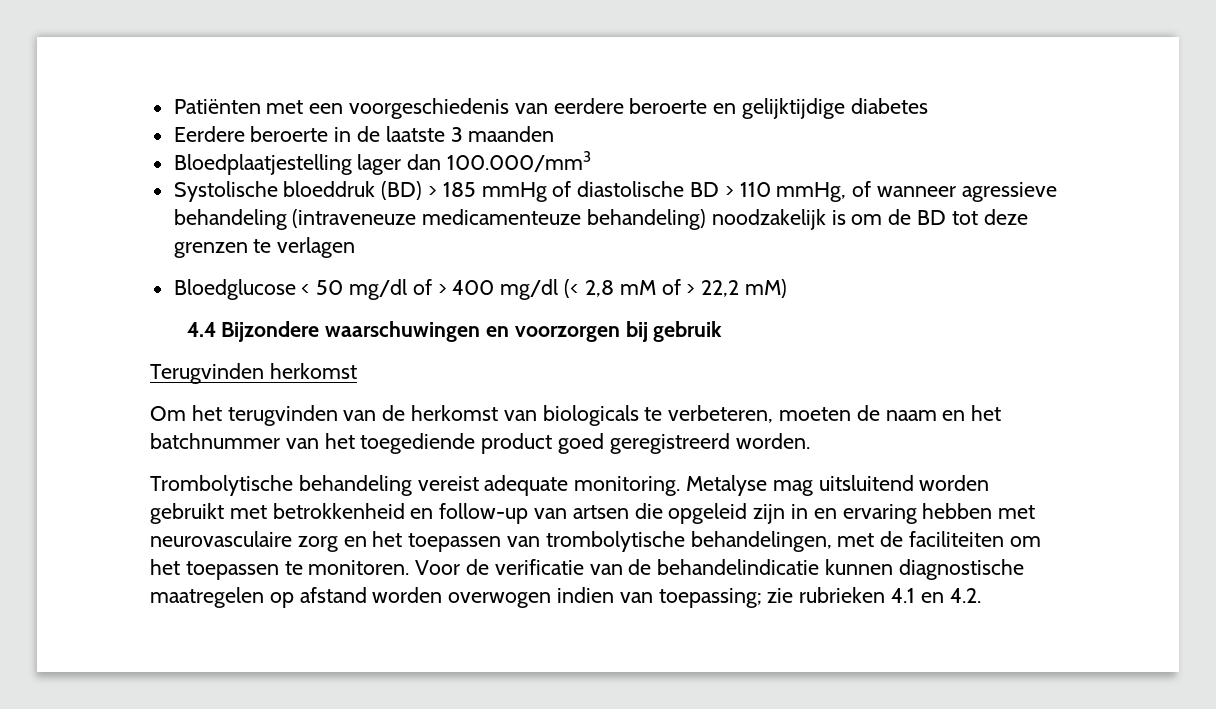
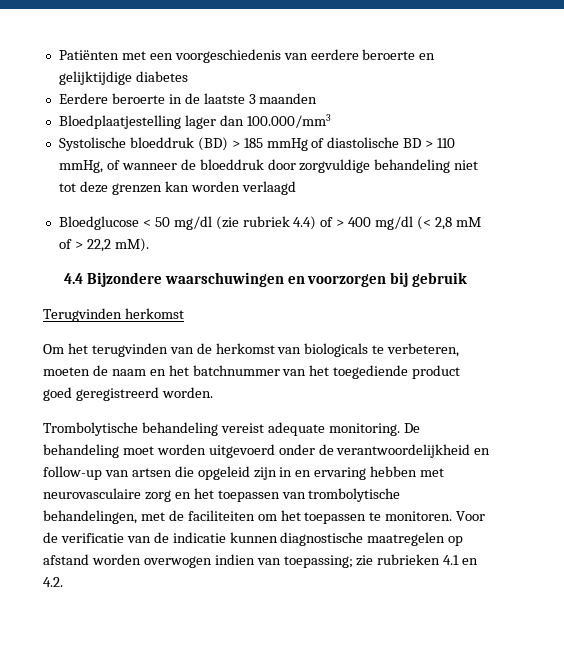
- Systolische bloeddruk (BD) > 185 mmHg of diastolische BD > 110 mmHg, of wanneer agressieve behandeling (intraveneuze medicamenteuze behandeling) noodzakelijk is om de BD tot deze grenzen te verlagen
+ Systolische bloeddruk (BD) > 185 mmHg of diastolische BD > 110 mmHg, of wanneer de bloeddruk door zorgvuldige behandeling niet tot deze grenzen kan worden verlaagd
- Bloedglucose < 50 mg/dl of > 400 mg/dl (< 2,8 mM of > 22,2 mM)
+ Bloedglucose < 50 mg/dl (zie rubriek 4.4) of > 400 mg/dl (< 2,8 mM of > 22,2 mM).
- Metalyse mag uitsluitend worden gebruikt met betrokkenheid en follow-up van artsen die opgeleid zijn in en ervaring hebben met neurovasculaire zorg en het toepassen van trombolytische behandelingen, met de faciliteiten om het toepassen te monitoren.
+ De behandeling moet worden uitgevoerd onder de verantwoordelijkheid en follow-up van artsen die opgeleid zijn in en ervaring hebben met neurovasculaire zorg en het toepassen van trombolytische behandelingen, met de faciliteiten om het toepassen te monitoren.
- Voor de verificatie van de behandelindicatie kunnen diagnostische maatregelen op afstand worden overwogen indien van toepassing; zie rubrieken 4.1 en 4.2.
+ Voor de verificatie van de indicatie kunnen diagnostische maatregelen op afstand worden overwogen indien van toepassing; zie rubrieken 4.1 en 4.2.

